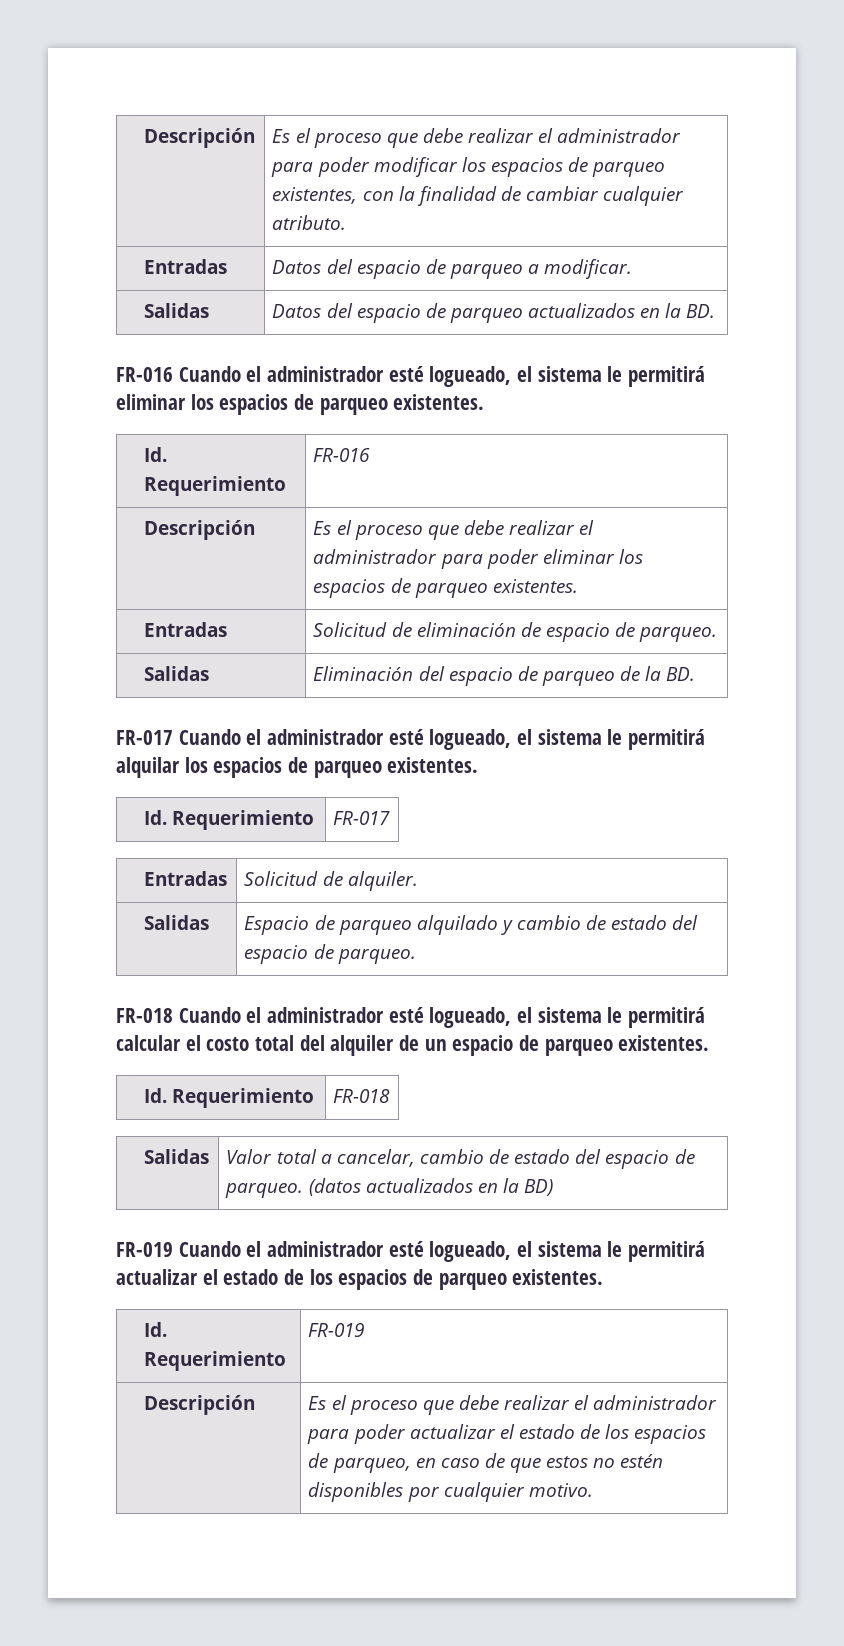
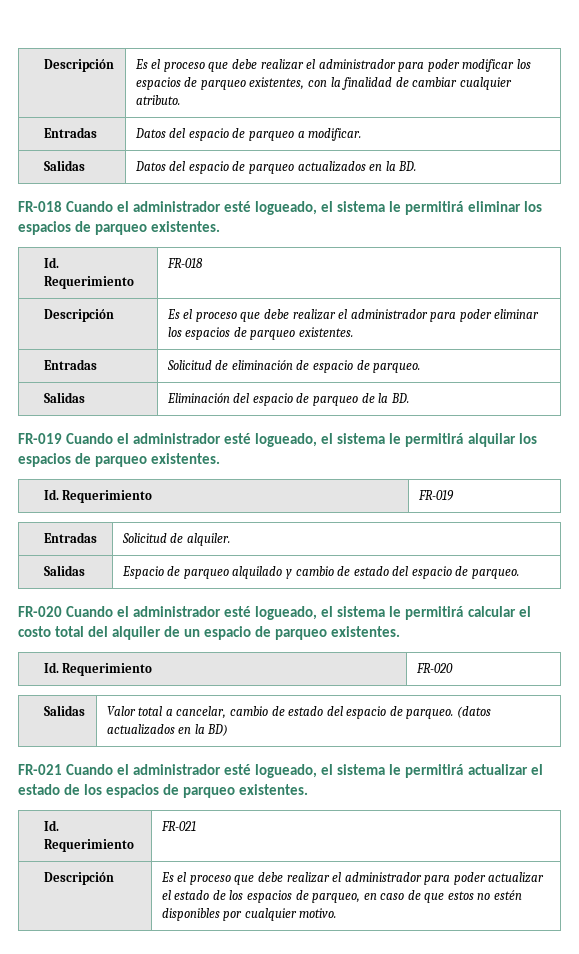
- FR-016 Cuando el administrador esté logueado, el sistema le permitirá eliminar los espacios de parqueo existentes.
+ FR-018 Cuando el administrador esté logueado, el sistema le permitirá eliminar los espacios de parqueo existentes.
- Id. Requerimiento | FR-016
+ Id. Requerimiento | FR-018
- FR-017 Cuando el administrador esté logueado, el sistema le permitirá alquilar los espacios de parqueo existentes.
+ FR-019 Cuando el administrador esté logueado, el sistema le permitirá alquilar los espacios de parqueo existentes.
- Id. Requerimiento | FR-017
+ Id. Requerimiento | FR-019
- FR-018 Cuando el administrador esté logueado, el sistema le permitirá calcular el costo total del alquiler de un espacio de parqueo existentes.
+ FR-020 Cuando el administrador esté logueado, el sistema le permitirá calcular el costo total del alquiler de un espacio de parqueo existentes.
- Id. Requerimiento | FR-018
+ Id. Requerimiento | FR-020
- FR-019 Cuando el administrador esté logueado, el sistema le permitirá actualizar el estado de los espacios de parqueo existentes.
+ FR-021 Cuando el administrador esté logueado, el sistema le permitirá actualizar el estado de los espacios de parqueo existentes.
- Id. Requerimiento | FR-019
+ Id. Requerimiento | FR-021

